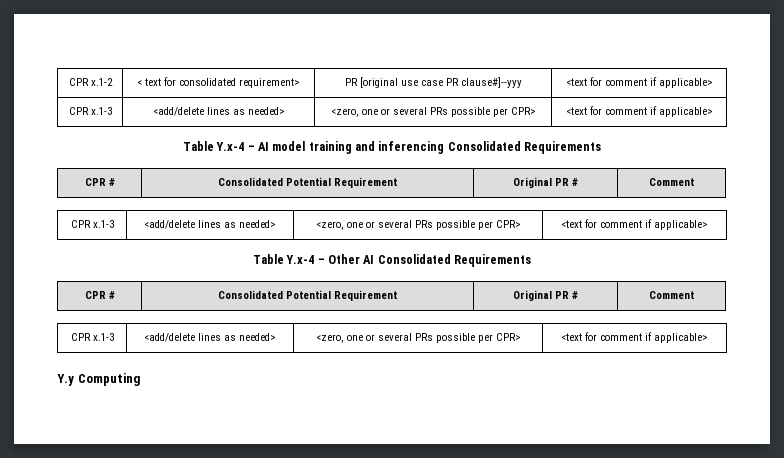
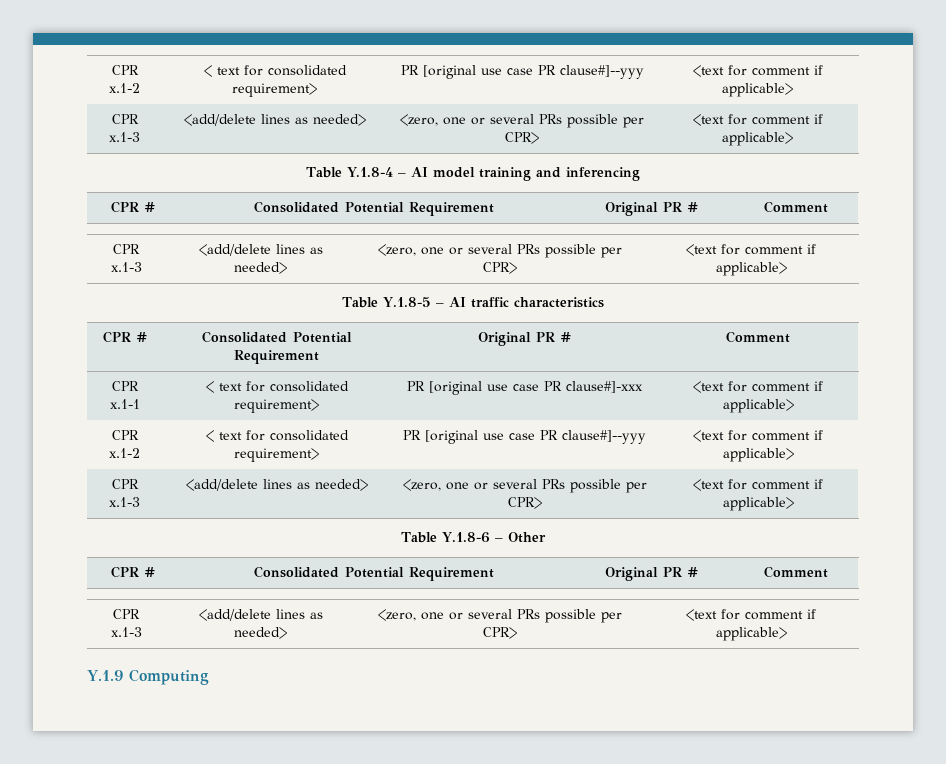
- Table Y.x-4 – AI model training and inferencing Consolidated Requirements
+ Table Y.1.8-4 – AI model training and inferencing
- Table Y.x-4 – Other AI Consolidated Requirements
+ Table Y.1.8-5 – AI traffic characteristics
+ CPR # | Consolidated Potential Requirement | Original PR # | Comment
+ CPR x.1-1 | < text for consolidated requirement> | PR [original use case PR clause#]-xxx | <text for comment if applicable>
+ CPR x.1-2 | < text for consolidated requirement> | PR [original use case PR clause#]--yyy | <text for comment if applicable>
+ CPR x.1-3 | <add/delete lines as needed> | <zero, one or several PRs possible per CPR> | <text for comment if applicable>
+ Table Y.1.8-6 – Other
- Y.y Computing
+ Y.1.9 Computing

